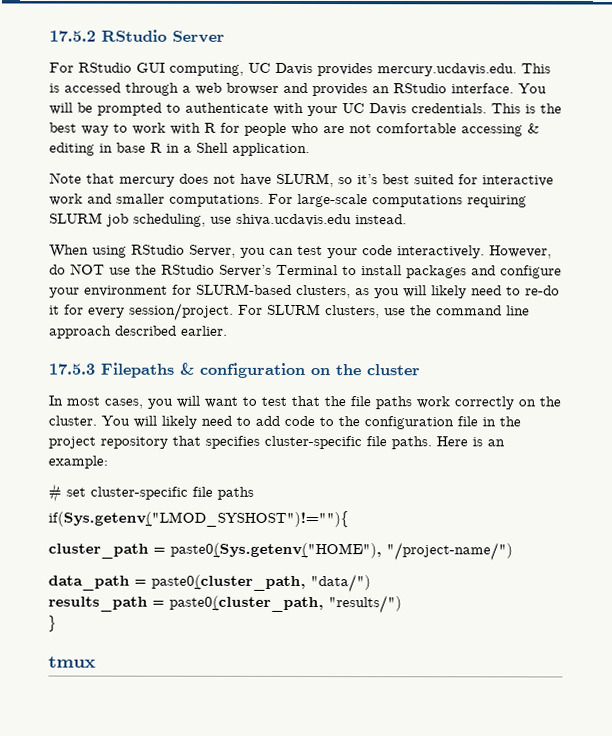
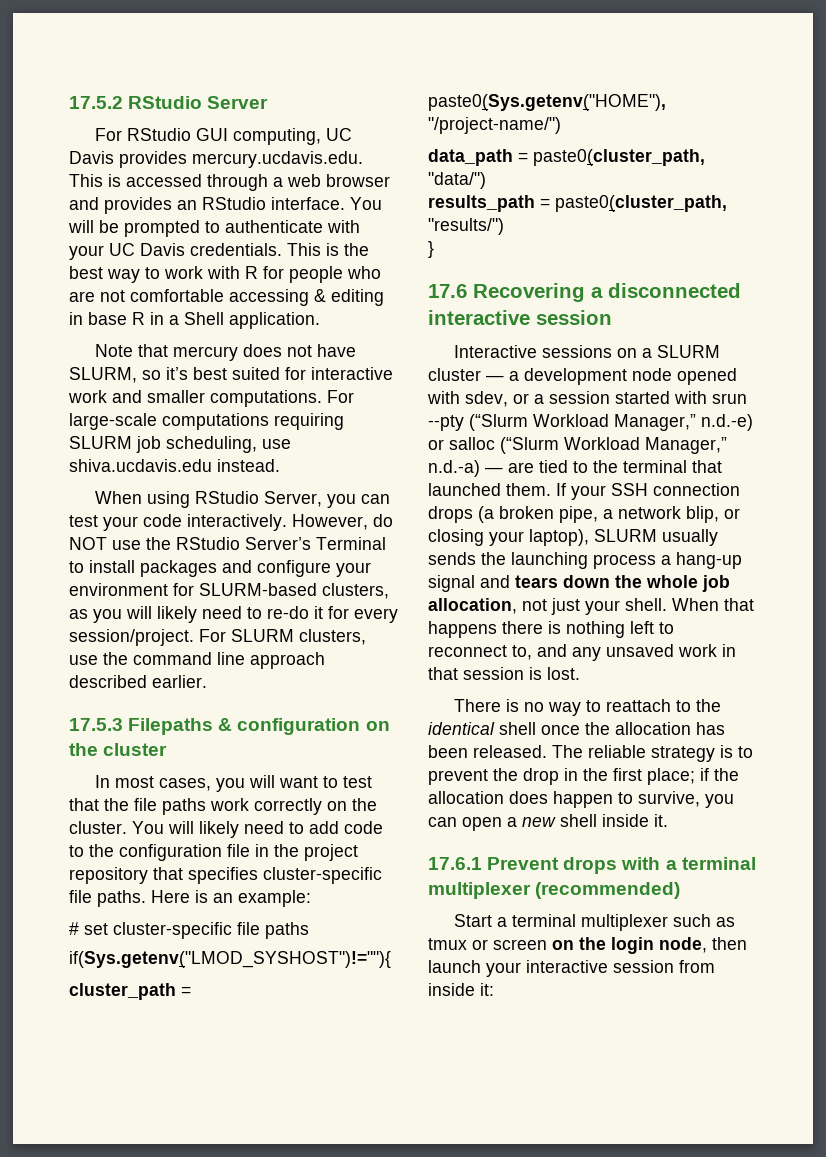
- tmux
+ 17.6 Recovering a disconnected interactive session
+ Interactive sessions on a SLURM cluster — a development node opened with sdev, or a session started with srun --pty (“Slurm Workload Manager,” n.d.-e) or salloc (“Slurm Workload Manager,” n.d.-a) — are tied to the terminal that launched them. If your SSH connection drops (a broken pipe, a network blip, or closing your laptop), SLURM usually sends the launching process a hang-up signal and tears down the whole job allocation, not just your shell. When that happens there is nothing left to reconnect to, and any unsaved work in that session is lost.
+ There is no way to reattach to the identical shell once the allocation has been released. The reliable strategy is to prevent the drop in the first place; if the allocation does happen to survive, you can open a new shell inside it.
+ 17.6.1 Prevent drops with a terminal multiplexer (recommended)
+ Start a terminal multiplexer such as tmux or screen on the login node, then launch your interactive session from inside it:

